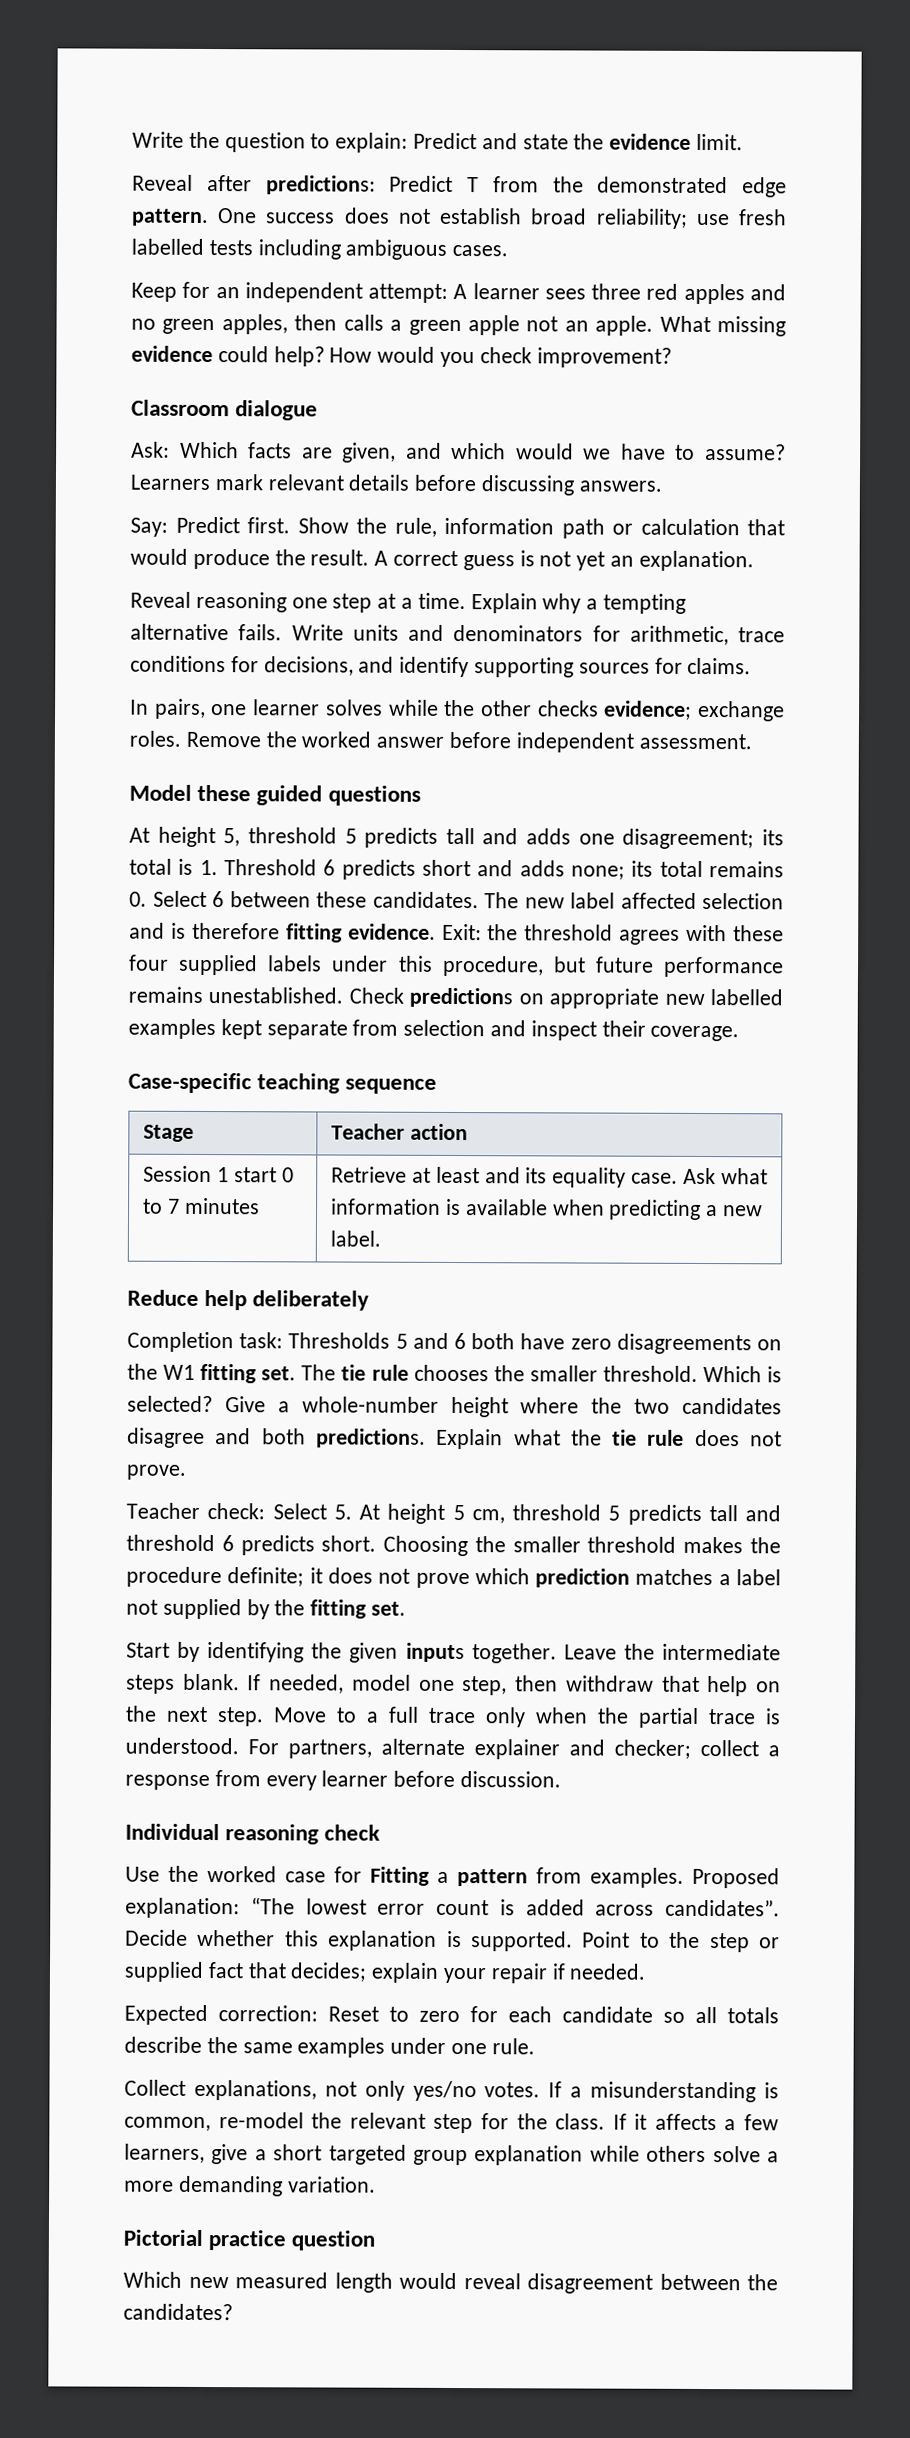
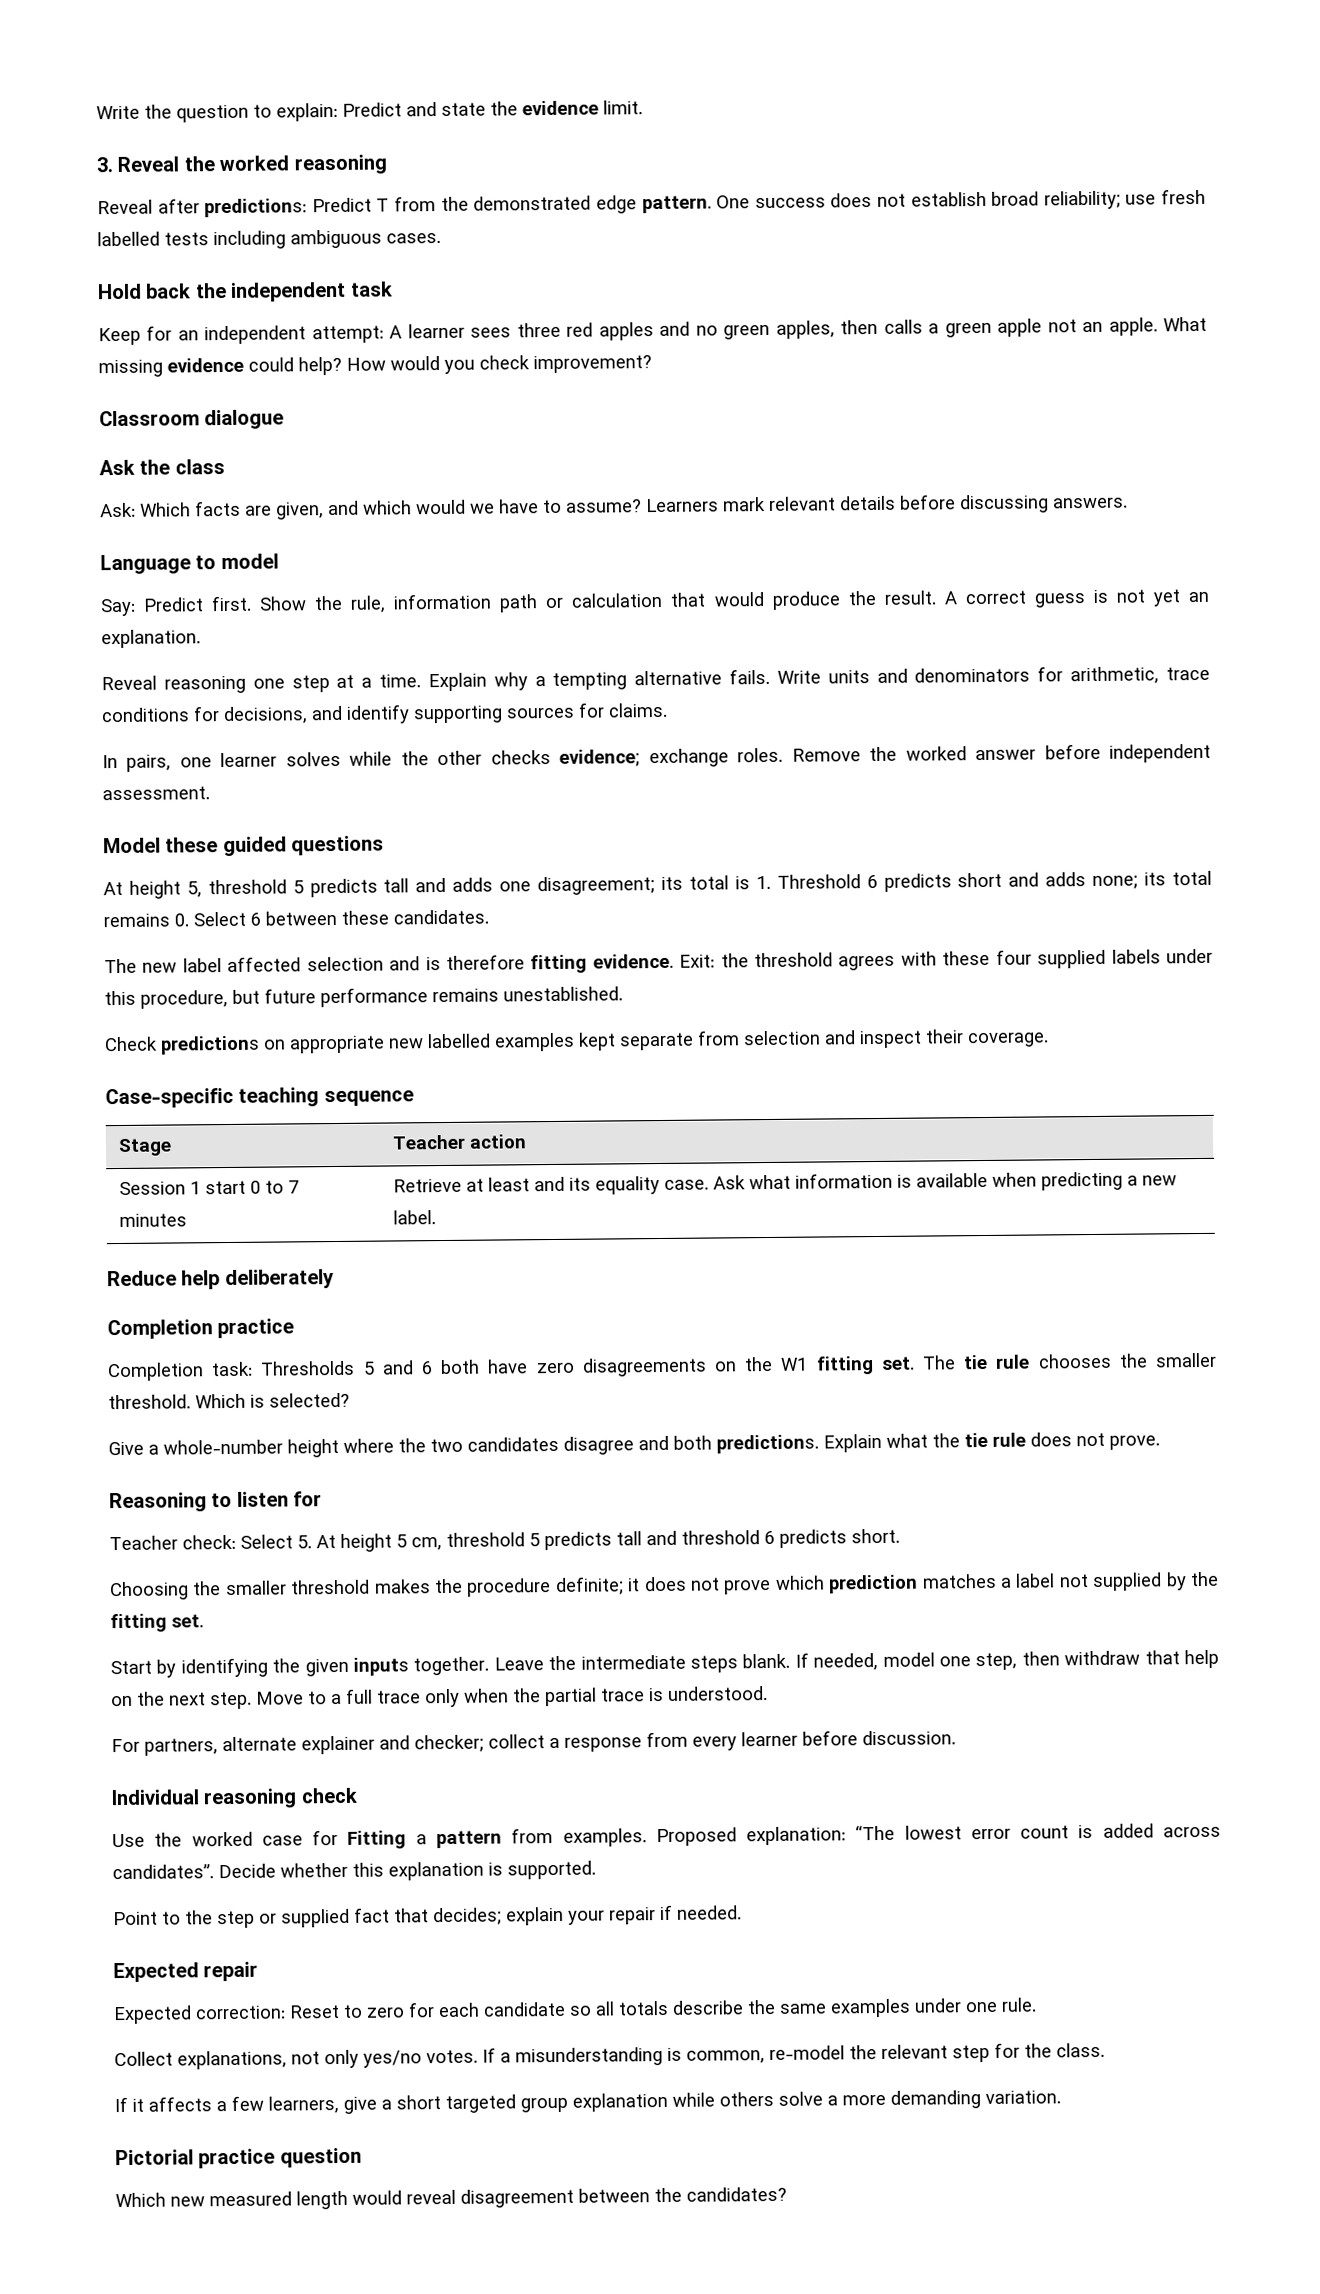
+ 3. Reveal the worked reasoning
+ Hold back the independent task
+ Ask the class
+ Language to model
- At height 5, threshold 5 predicts tall and adds one disagreement; its total is 1. Threshold 6 predicts short and adds none; its total remains 0. Select 6 between these candidates. The new label affected selection and is therefore fitting evidence.
+ At height 5, threshold 5 predicts tall and adds one disagreement; its total is 1. Threshold 6 predicts short and adds none; its total remains 0. Select 6 between these candidates.
+ The new label affected selection and is therefore fitting evidence.
- Exit: the threshold agrees with these four supplied labels under this procedure, but future performance remains unestablished. Check predictions on appropriate new labelled examples kept separate from selection and inspect their coverage.
+ Exit: the threshold agrees with these four supplied labels under this procedure, but future performance remains unestablished.
+ Check predictions on appropriate new labelled examples kept separate from selection and inspect their coverage.
+ Completion practice
- Which is selected? Give a whole-number height where the two candidates disagree and both predictions.
+ Which is selected?
+ Give a whole-number height where the two candidates disagree and both predictions.
+ Reasoning to listen for
- Teacher check: Select 5. At height 5 cm, threshold 5 predicts tall and threshold 6 predicts short. Choosing the smaller threshold makes the procedure definite; it does not prove which prediction matches a label not supplied by the fitting set.
+ Teacher check: Select 5. At height 5 cm, threshold 5 predicts tall and threshold 6 predicts short.
+ Choosing the smaller threshold makes the procedure definite; it does not prove which prediction matches a label not supplied by the fitting set.
- Move to a full trace only when the partial trace is understood. For partners, alternate explainer and checker; collect a response from every learner before discussion.
+ Move to a full trace only when the partial trace is understood.
+ For partners, alternate explainer and checker; collect a response from every learner before discussion.
- Decide whether this explanation is supported. Point to the step or supplied fact that decides; explain your repair if needed.
+ Decide whether this explanation is supported.
+ Point to the step or supplied fact that decides; explain your repair if needed.
+ Expected repair
- If a misunderstanding is common, re-model the relevant step for the class. If it affects a few learners, give a short targeted group explanation while others solve a more demanding variation.
+ If a misunderstanding is common, re-model the relevant step for the class.
+ If it affects a few learners, give a short targeted group explanation while others solve a more demanding variation.

